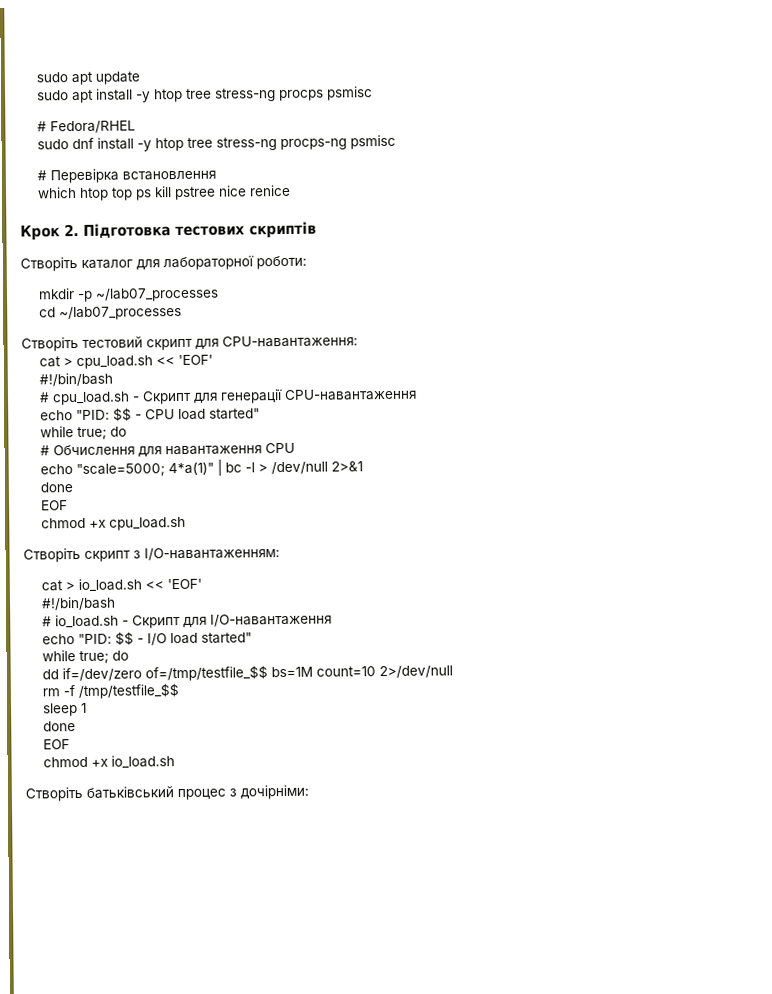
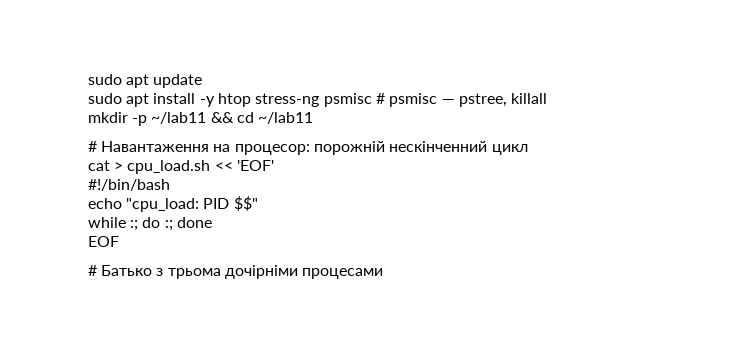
- sudo apt install -y htop tree stress-ng procps psmisc
- # Fedora/RHEL
- sudo dnf install -y htop tree stress-ng procps-ng psmisc
- # Перевірка встановлення
- which htop top ps kill pstree nice renice
- Крок 2. Підготовка тестових скриптів
- Створіть каталог для лабораторної роботи:
- mkdir -p ~/lab07_processes
- cd ~/lab07_processes
- Створіть тестовий скрипт для CPU-навантаження:
+ sudo apt install -y htop stress-ng psmisc # psmisc — pstree, killall
+ mkdir -p ~/lab11 && cd ~/lab11
+ # Навантаження на процесор: порожній нескінченний цикл
- # cpu_load.sh - Скрипт для генерації CPU-навантаження
- echo "PID: $$ - CPU load started"
- while true; do
- # Обчислення для навантаження CPU
- echo "scale=5000; 4*a(1)" | bc -l > /dev/null 2>&1
- done
+ echo "cpu_load: PID $$"
+ while :; do :; done
  EOF
- chmod +x cpu_load.sh
- Створіть скрипт з I/O-навантаженням:
- cat > io_load.sh << 'EOF'
- #!/bin/bash
- # io_load.sh - Скрипт для I/O-навантаження
- echo "PID: $$ - I/O load started"
- while true; do
- dd if=/dev/zero of=/tmp/testfile_$$ bs=1M count=10 2>/dev/null
- rm -f /tmp/testfile_$$
- sleep 1
- done
- EOF
- chmod +x io_load.sh
- Створіть батьківський процес з дочірніми:
+ # Батько з трьома дочірніми процесами

